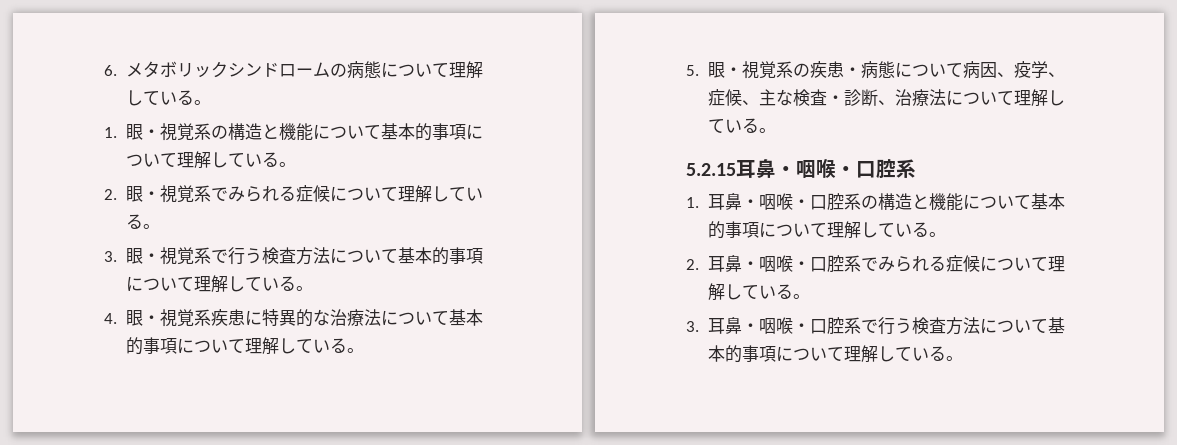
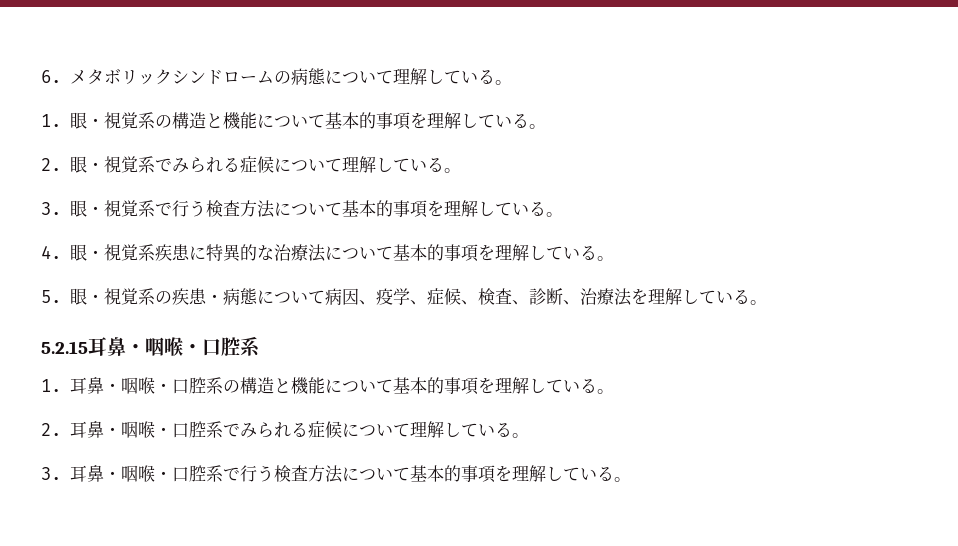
- 1.眼・視覚系の構造と機能について基本的事項について理解している。
+ 1.眼・視覚系の構造と機能について基本的事項を理解している。
- 3.眼・視覚系で行う検査方法について基本的事項について理解している。
+ 3.眼・視覚系で行う検査方法について基本的事項を理解している。
- 4.眼・視覚系疾患に特異的な治療法について基本的事項について理解している。
+ 4.眼・視覚系疾患に特異的な治療法について基本的事項を理解している。
- 5.眼・視覚系の疾患・病態について病因、疫学、症候、主な検査・診断、治療法について理解している。
+ 5.眼・視覚系の疾患・病態について病因、疫学、症候、検査、診断、治療法を理解している。
- 1.耳鼻・咽喉・口腔系の構造と機能について基本的事項について理解している。
+ 1.耳鼻・咽喉・口腔系の構造と機能について基本的事項を理解している。
- 3.耳鼻・咽喉・口腔系で行う検査方法について基本的事項について理解している。
+ 3.耳鼻・咽喉・口腔系で行う検査方法について基本的事項を理解している。

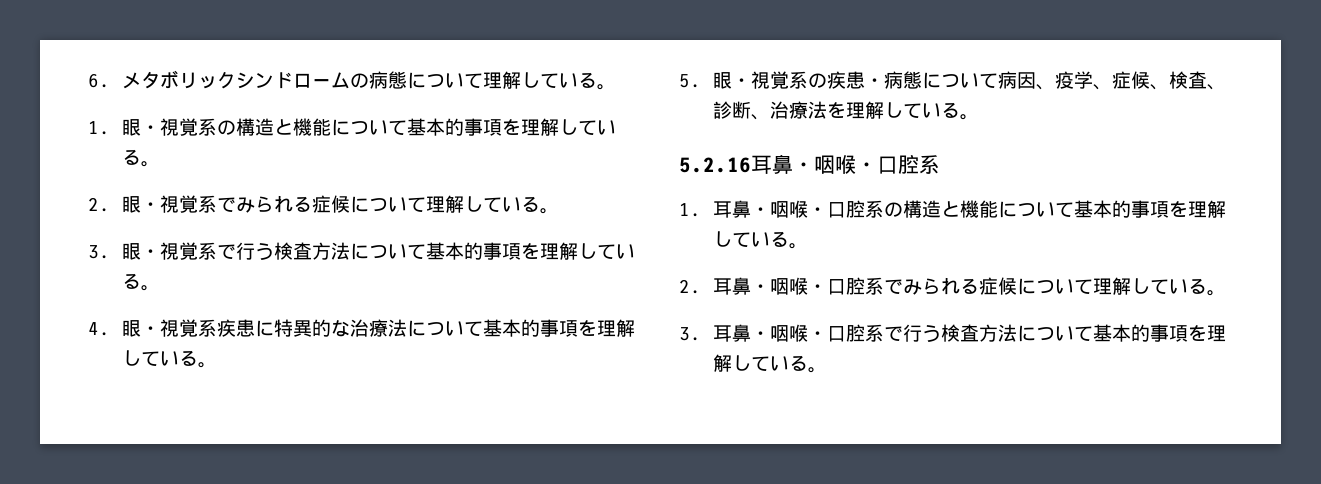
- 5.2.15耳鼻・咽喉・口腔系
+ 5.2.16耳鼻・咽喉・口腔系

